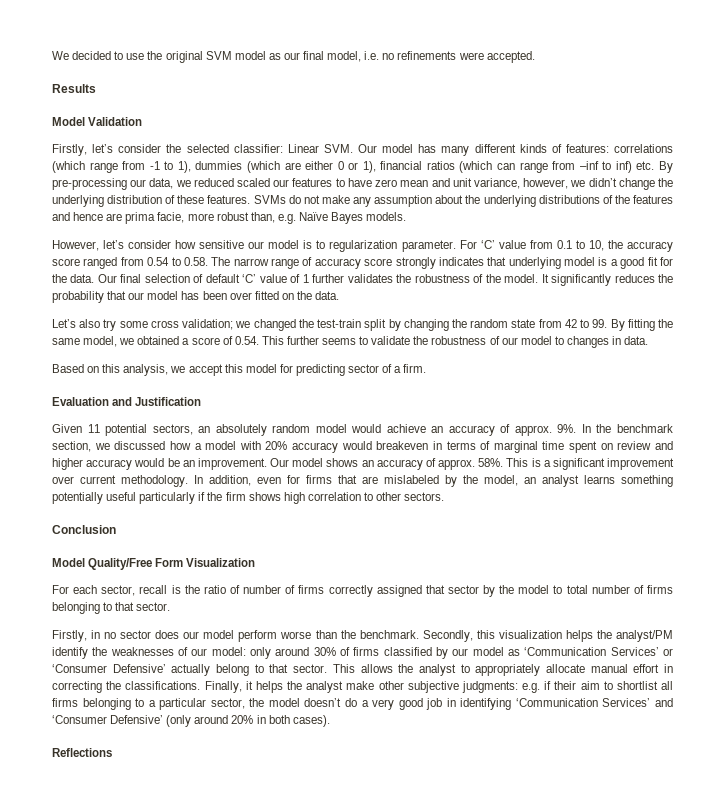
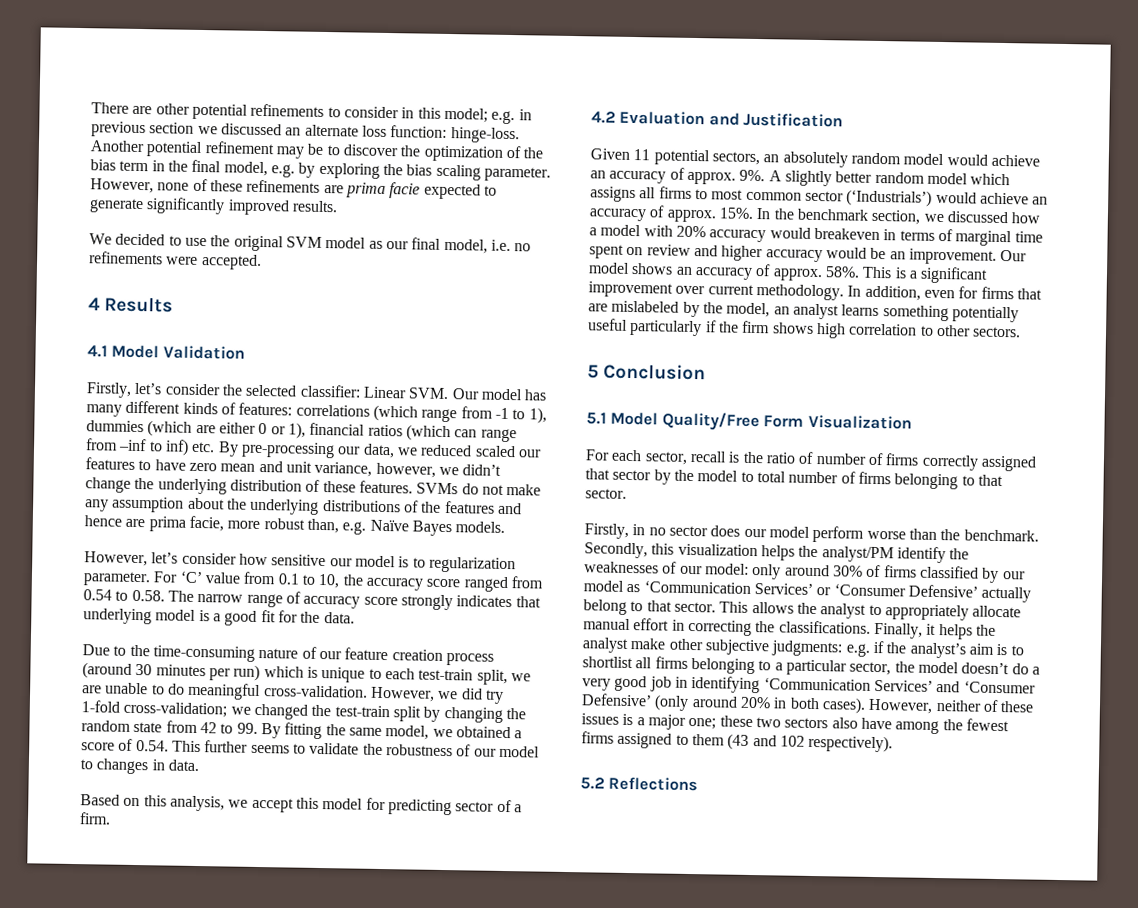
+ There are other potential refinements to consider in this model; e.g. in previous section we discussed an alternate loss function: hinge-loss. Another potential refinement may be to discover the optimization of the bias term in the final model, e.g. by exploring the bias scaling parameter. However, none of these refinements are prima facie expected to generate significantly improved results.
- Results
+ 4 Results
- Model Validation
+ 4.1 Model Validation
- For ‘C’ value from 0.1 to 10, the accuracy score ranged from 0.54 to 0.58. The narrow range of accuracy score strongly indicates that underlying model is a good fit for the data. Our final selection of default ‘C’ value of 1 further validates the robustness of the model. It significantly reduces the probability that our model has been over fitted on the data.
- Let’s also try some cross validation;
+ For ‘C’ value from 0.1 to 10, the accuracy score ranged from 0.54 to 0.58. The narrow range of accuracy score strongly indicates that underlying model is a good fit for the data.
+ Due to the time-consuming nature of our feature creation process (around 30 minutes per run) which is unique to each test-train split, we are unable to do meaningful cross-validation. However, we did try 1-fold cross-validation;
- Evaluation and Justification
+ 4.2 Evaluation and Justification
+ A slightly better random model which assigns all firms to most common sector (‘Industrials’) would achieve an accuracy of approx. 15%.
- Conclusion
+ 5 Conclusion
- Model Quality/Free Form Visualization
+ 5.1 Model Quality/Free Form Visualization
- Finally, it helps the analyst make other subjective judgments: e.g. if their aim to shortlist all firms belonging to a particular sector, the model doesn’t do a very good job in identifying ‘Communication Services’ and ‘Consumer Defensive’ (only around 20% in both cases).
- Reflections
+ Finally, it helps the analyst make other subjective judgments: e.g. if the analyst’s aim is to shortlist all firms belonging to a particular sector, the model doesn’t do a very good job in identifying ‘Communication Services’ and ‘Consumer Defensive’ (only around 20% in both cases). However, neither of these issues is a major one; these two sectors also have among the fewest firms assigned to them (43 and 102 respectively).
+ 5.2 Reflections

